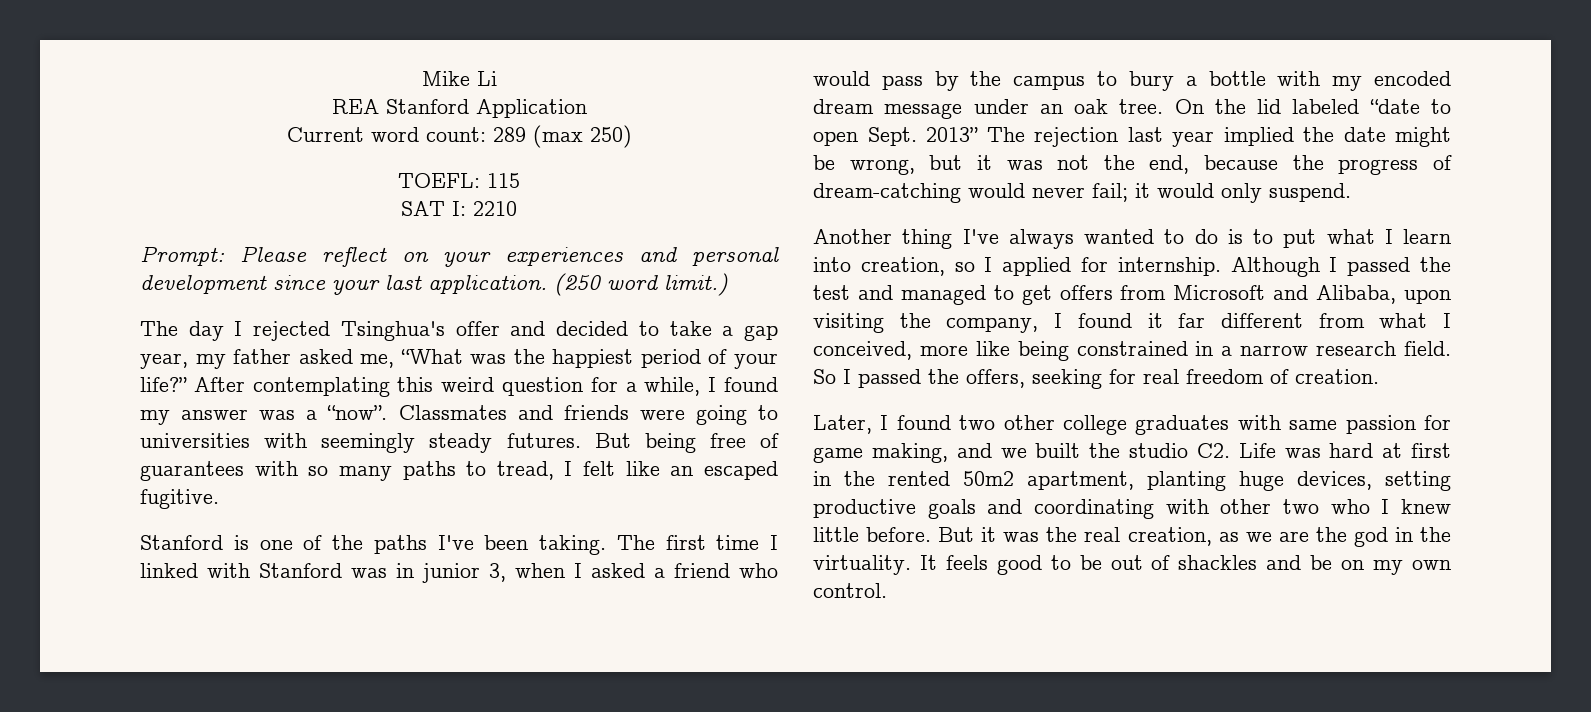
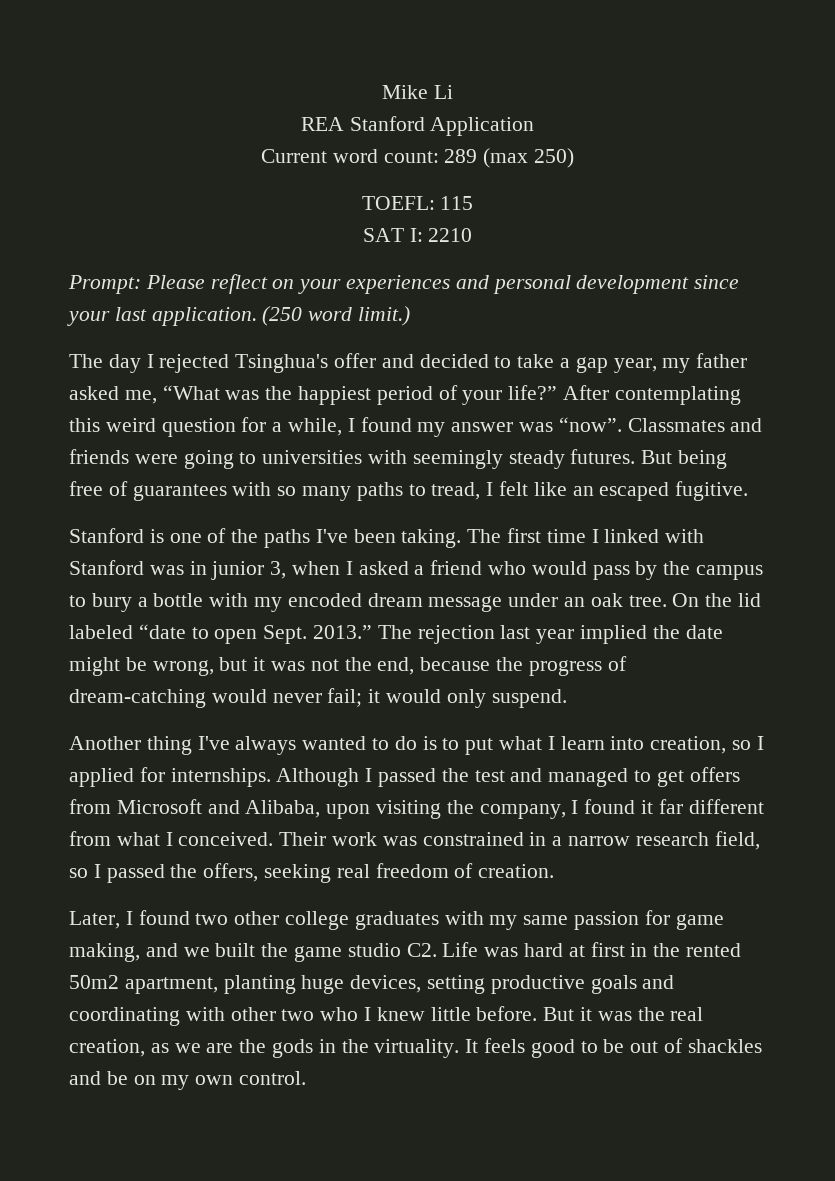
- After contemplating this weird question for a while, I found my answer was a “now”.
+ After contemplating this weird question for a while, I found my answer was “now”.
- 2013” The rejection last year implied the date might be wrong, but it was not the end, because the progress of dream-catching would never fail; it would only suspend.
+ 2013.” The rejection last year implied the date might be wrong, but it was not the end, because the progress of dream-catching would never fail; it would only suspend.
- Another thing I've always wanted to do is to put what I learn into creation, so I applied for internship.
+ Another thing I've always wanted to do is to put what I learn into creation, so I applied for internships.
- Although I passed the test and managed to get offers from Microsoft and Alibaba, upon visiting the company, I found it far different from what I conceived, more like being constrained in a narrow research field. So I passed the offers, seeking for real freedom of creation.
+ Although I passed the test and managed to get offers from Microsoft and Alibaba, upon visiting the company, I found it far different from what I conceived. Their work was constrained in a narrow research field, so I passed the offers, seeking real freedom of creation.
- Later, I found two other college graduates with same passion for game making, and we built the studio C2. Life was hard at first in the rented 50m2 apartment, planting huge devices, setting productive goals and coordinating with other two who I knew little before.
+ Later, I found two other college graduates with my same passion for game making, and we built the game studio C2. Life was hard at first in the rented 50m2 apartment, planting huge devices, setting productive goals and coordinating with other two who I knew little before.
- But it was the real creation, as we are the god in the virtuality.
+ But it was the real creation, as we are the gods in the virtuality.

